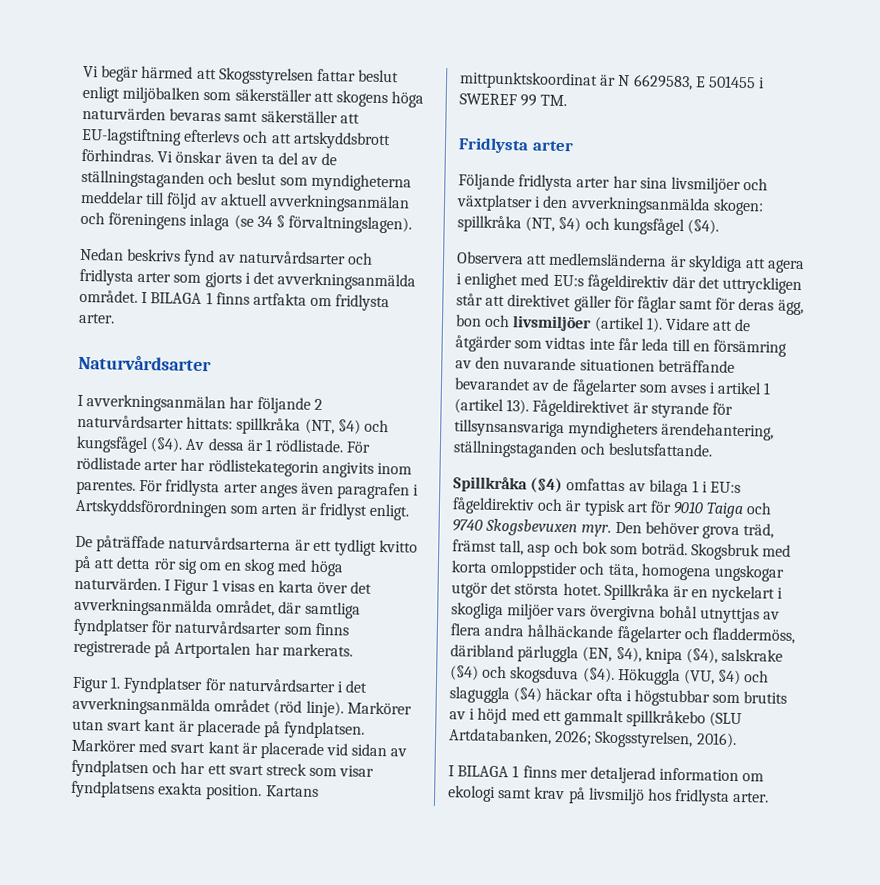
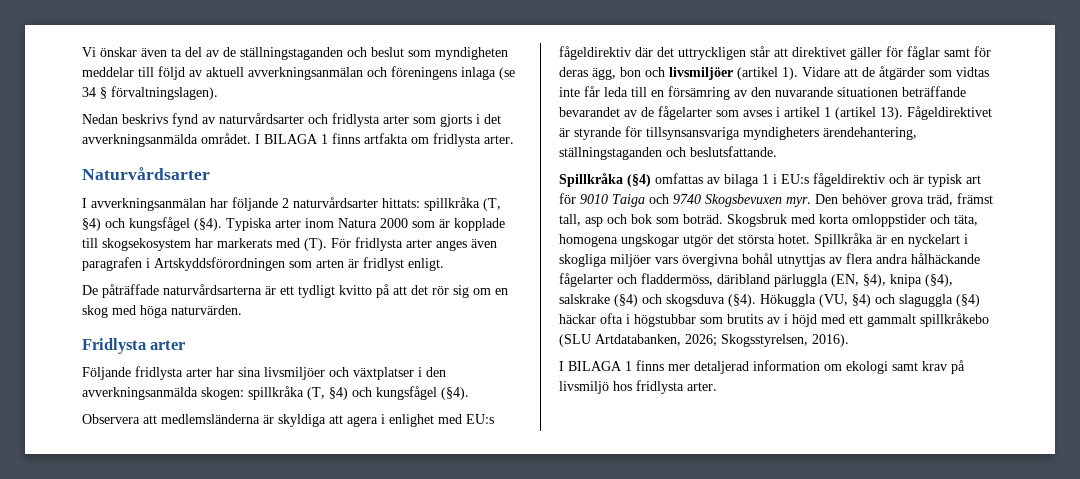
- Vi begär härmed att Skogsstyrelsen fattar beslut enligt miljöbalken som säkerställer att skogens höga naturvärden bevaras samt säkerställer att EU-lagstiftning efterlevs och att artskyddsbrott förhindras. Vi önskar även ta del av de ställningstaganden och beslut som myndigheterna meddelar till följd av aktuell avverkningsanmälan och föreningens inlaga (se 34 § förvaltningslagen).
+ Vi önskar även ta del av de ställningstaganden och beslut som myndigheten meddelar till följd av aktuell avverkningsanmälan och föreningens inlaga (se 34 § förvaltningslagen).
- I avverkningsanmälan har följande 2 naturvårdsarter hittats: spillkråka (NT, §4) och kungsfågel (§4). Av dessa är 1 rödlistade. För rödlistade arter har rödlistekategorin angivits inom parentes. För fridlysta arter anges även paragrafen i Artskyddsförordningen som arten är fridlyst enligt.
+ I avverkningsanmälan har följande 2 naturvårdsarter hittats: spillkråka (T, §4) och kungsfågel (§4). Typiska arter inom Natura 2000 som är kopplade till skogsekosystem har markerats med (T). För fridlysta arter anges även paragrafen i Artskyddsförordningen som arten är fridlyst enligt.
- De påträffade naturvårdsarterna är ett tydligt kvitto på att detta rör sig om en skog med höga naturvärden. I Figur 1 visas en karta över det avverkningsanmälda området, där samtliga fyndplatser för naturvårdsarter som finns registrerade på Artportalen har markerats.
- Figur 1. Fyndplatser för naturvårdsarter i det avverkningsanmälda området (röd linje). Markörer utan svart kant är placerade på fyndplatsen. Markörer med svart kant är placerade vid sidan av fyndplatsen och har ett svart streck som visar fyndplatsens exakta position. Kartans mittpunktskoordinat är N 6629583, E 501455 i SWEREF 99 TM.
+ De påträffade naturvårdsarterna är ett tydligt kvitto på att det rör sig om en skog med höga naturvärden.
- Följande fridlysta arter har sina livsmiljöer och växtplatser i den avverkningsanmälda skogen: spillkråka (NT, §4) och kungsfågel (§4).
+ Följande fridlysta arter har sina livsmiljöer och växtplatser i den avverkningsanmälda skogen: spillkråka (T, §4) och kungsfågel (§4).

